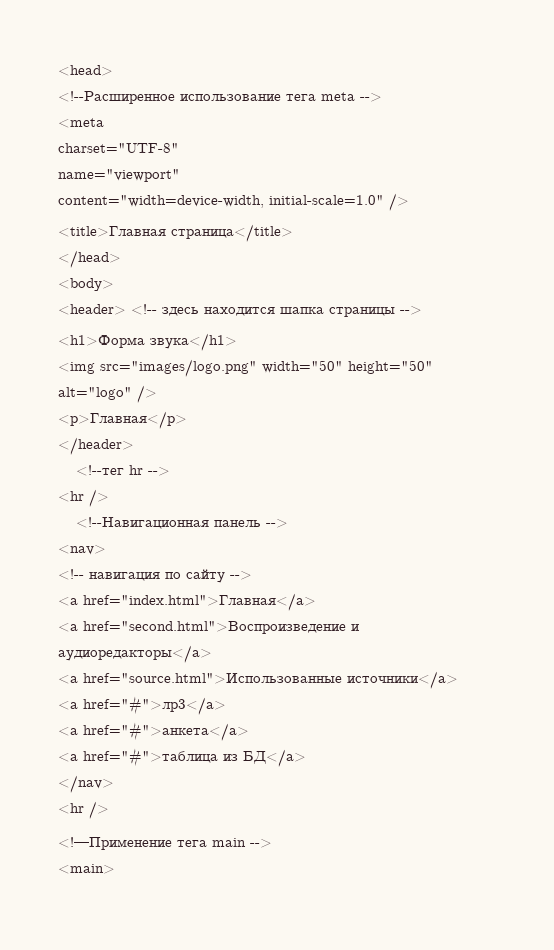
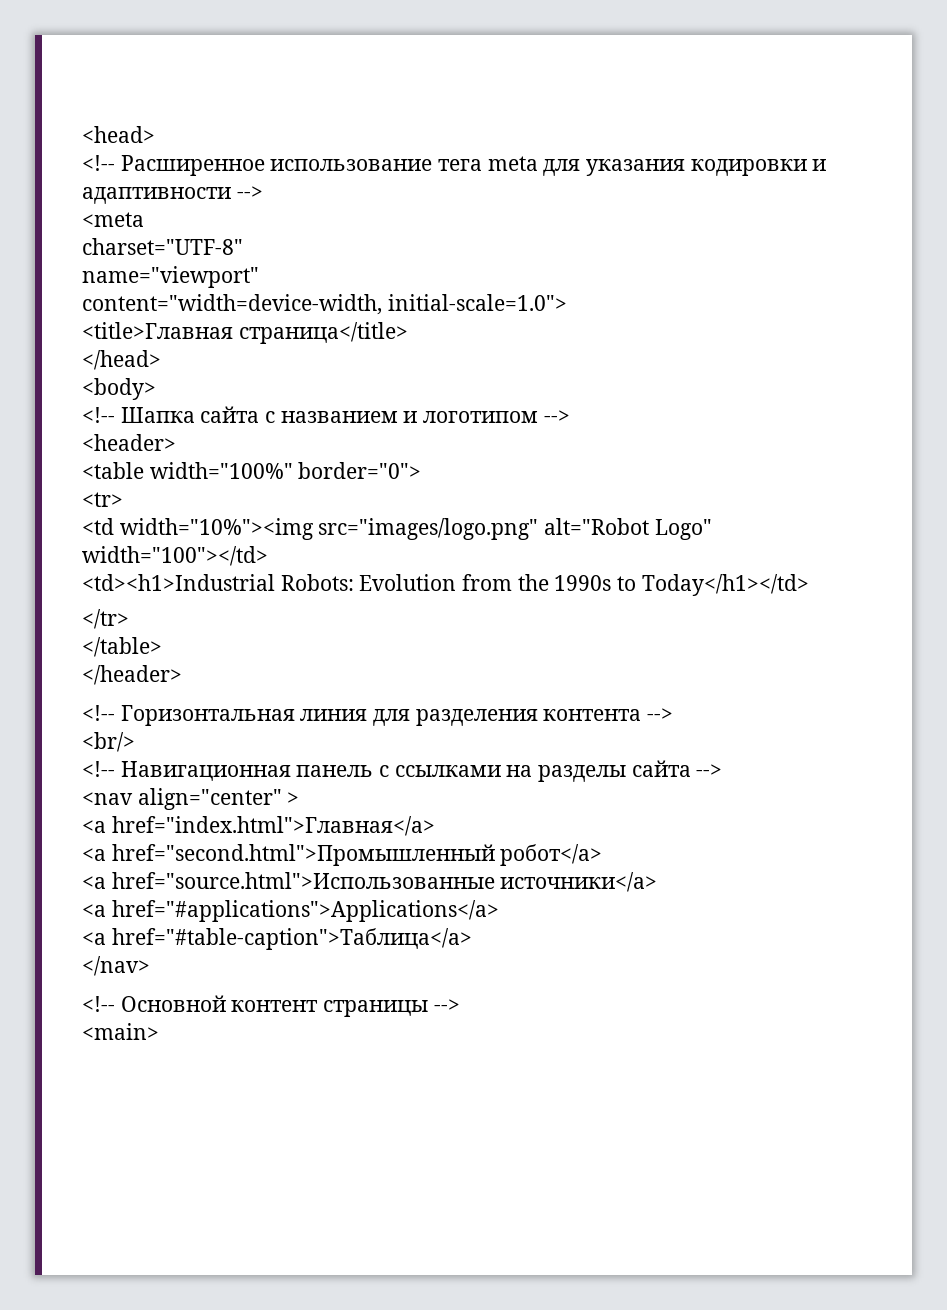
- <!--Расширенное использование тега meta -->
+ <!-- Расширенное использование тега meta для указания кодировки и адаптивности -->
- content="width=device-width, initial-scale=1.0" />
+ content="width=device-width, initial-scale=1.0">
- <header> <!-- здесь находится шапка страницы -->
- <h1>Форма звука</h1>
- <img src="images/logo.png" width="50" height="50" alt="logo" />
- <p>Главная</p>
+ <!-- Шапка сайта с названием и логотипом -->
+ <header>
+ <table width="100%" border="0">
+ <tr>
+ <td width="10%"><img src="images/logo.png" alt="Robot Logo" width="100"></td>
+ <td><h1>Industrial Robots: Evolution from the 1990s to Today</h1></td>
+ </tr>
+ </table>
  </header>
- <!--тег hr -->
- <hr />
- <!--Навигационная панель -->
- <nav>
- <!-- навигация по сайту -->
+ <!-- Горизонтальная линия для разделения контента -->
+ <br/>
+ <!-- Навигационная панель с ссылками на разделы сайта -->
+ <nav align="center" >
- <a href="second.html">Воспроизведение и аудиоредакторы</a>
+ <a href="second.html">Промышленный робот</a>
- <a href="#">лр3</a>
- <a href="#">анкета</a>
- <a href="#">таблица из БД</a>
+ <a href="#applications">Applications</a>
+ <a href="#table-caption">Таблица</a>
  </nav>
- <hr />
- <!—Применение тега main -->
+ <!-- Основной контент страницы -->

